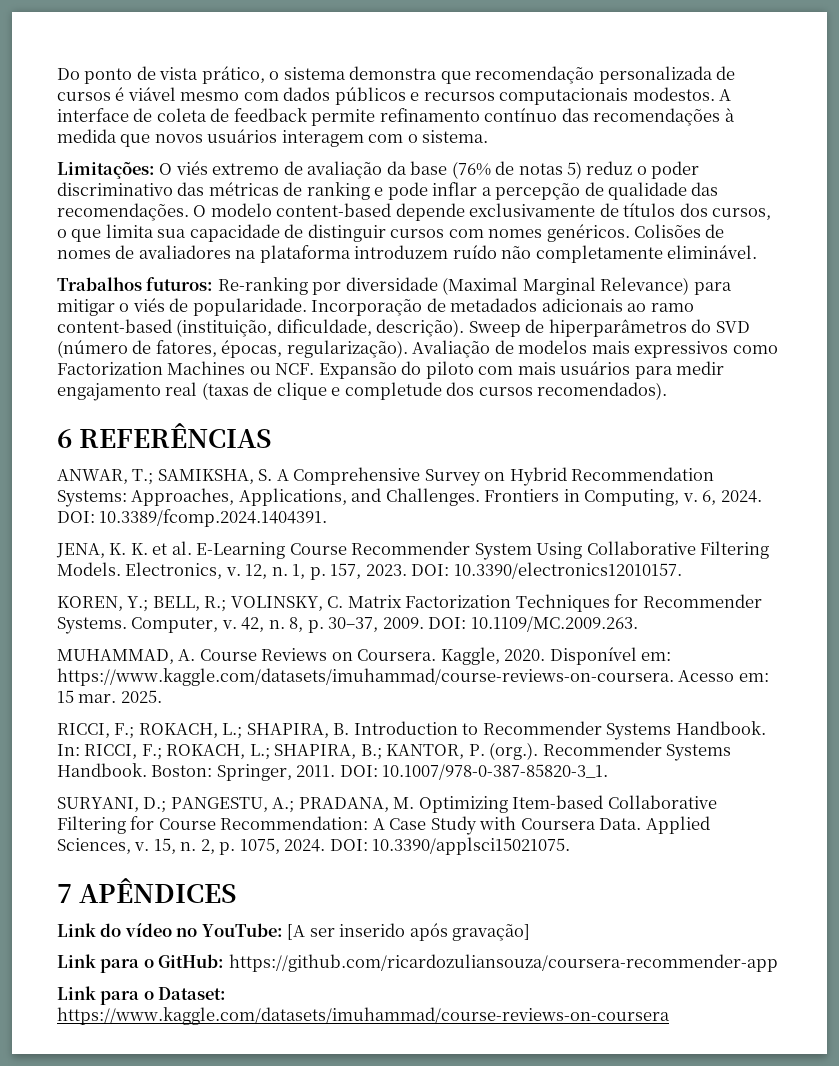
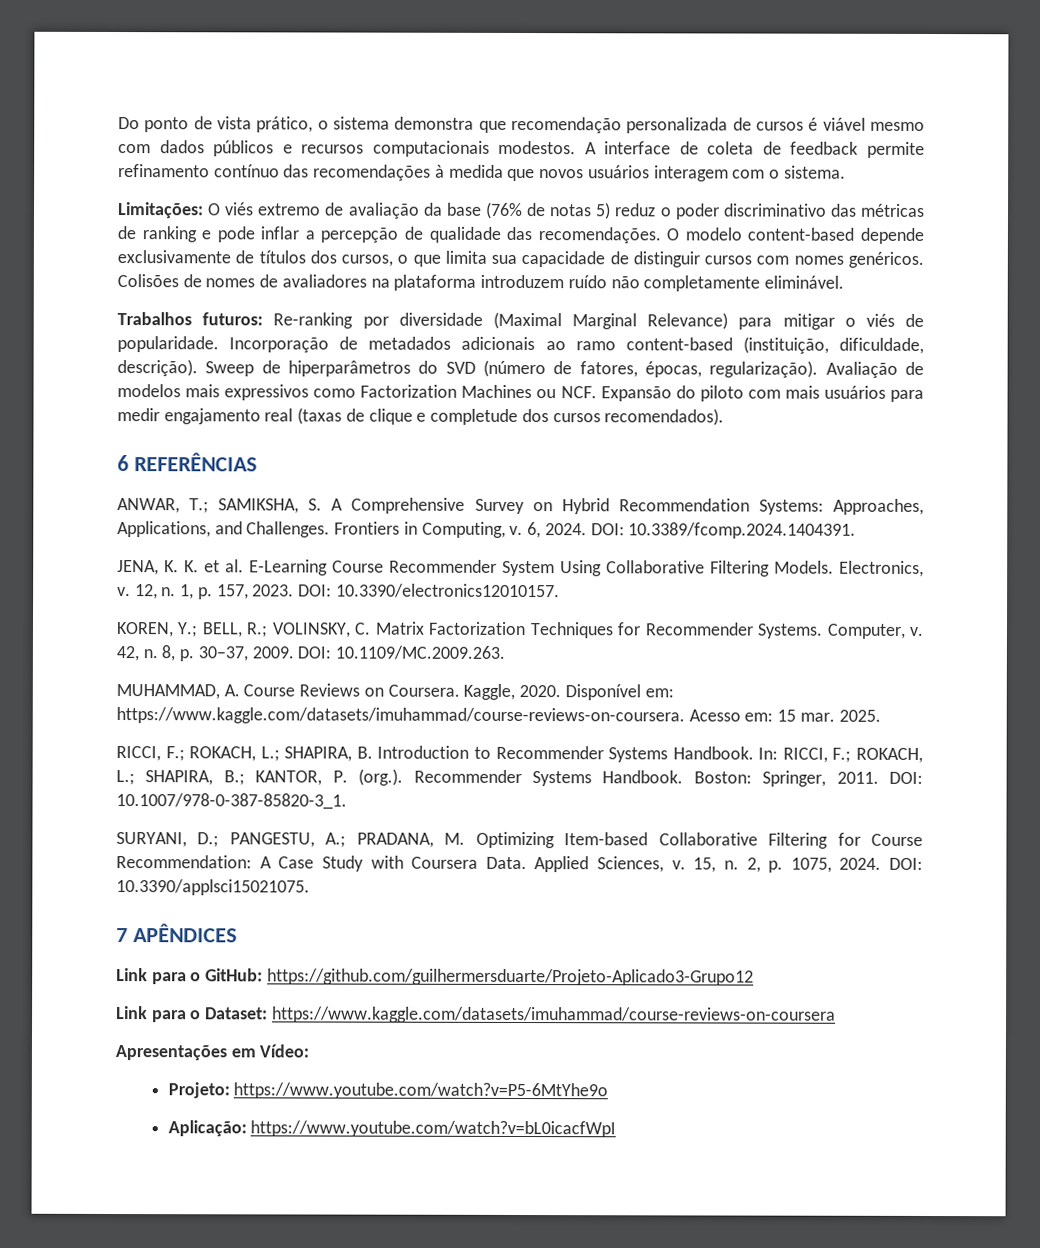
- Link do vídeo no YouTube: [A ser inserido após gravação]
- Link para o GitHub: https://github.com/ricardozuliansouza/coursera-recommender-app
+ Link para o GitHub: https://github.com/guilhermersduarte/Projeto-Aplicado3-Grupo12
+ Apresentações em Vídeo:
+ Projeto: https://www.youtube.com/watch?v=P5-6MtYhe9o
+ Aplicação: https://www.youtube.com/watch?v=bL0icacfWpI

